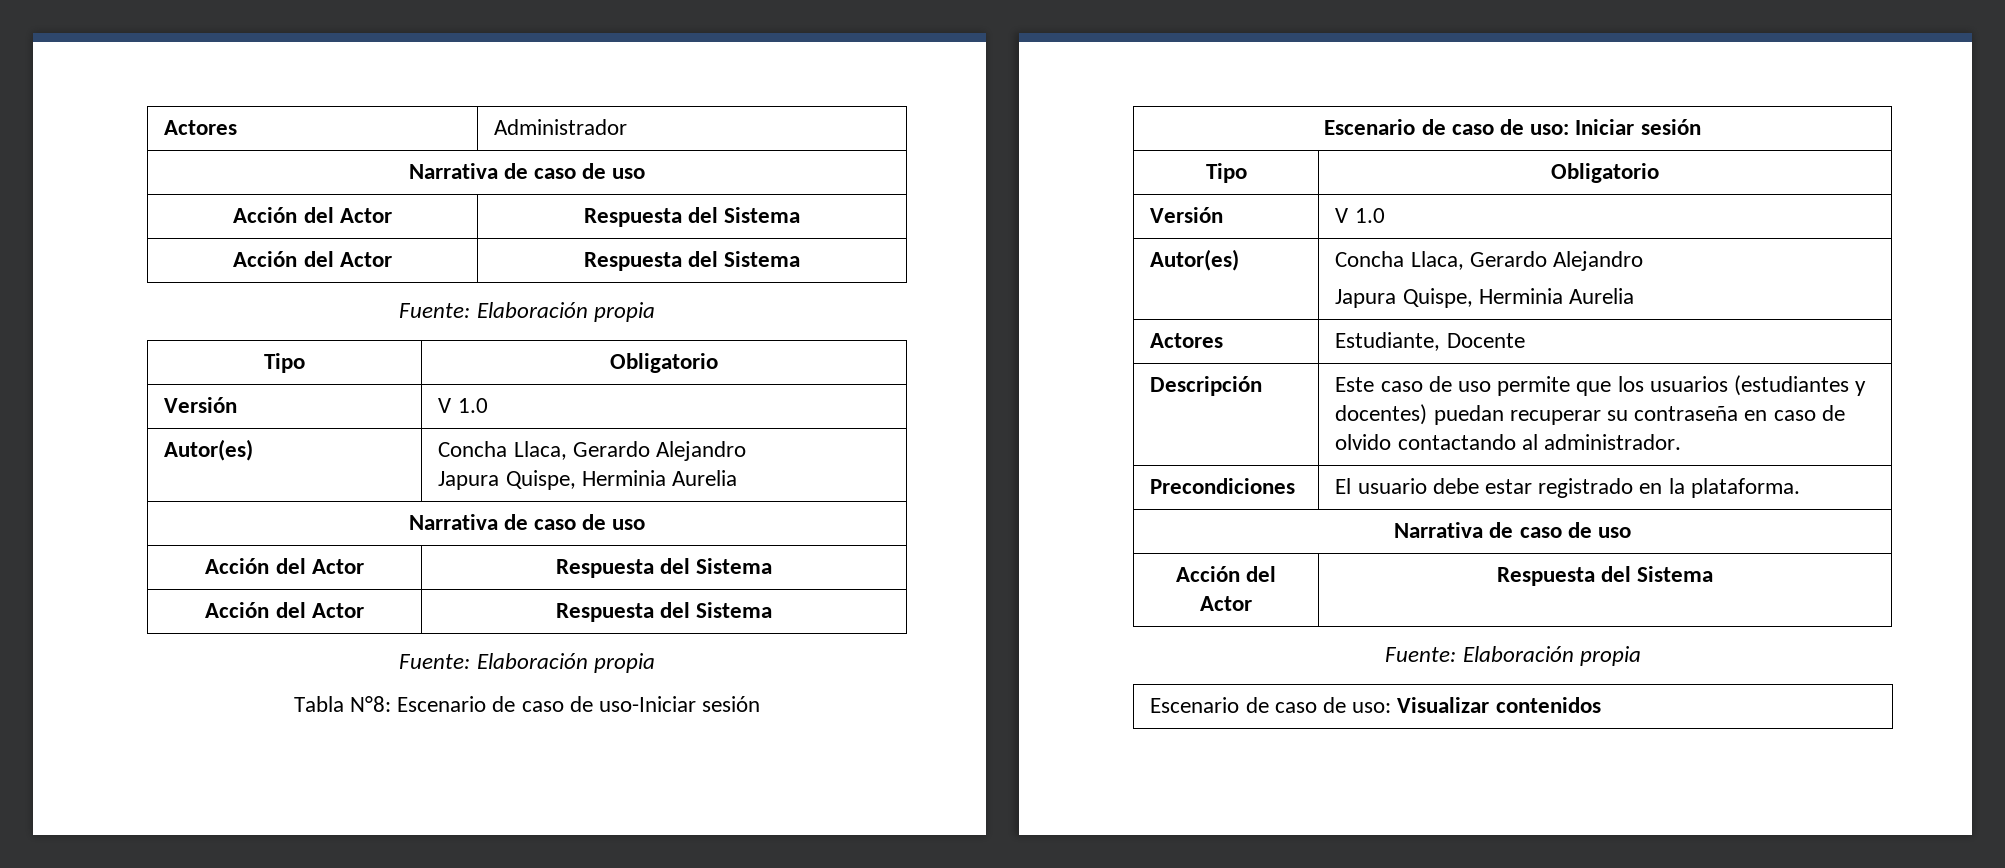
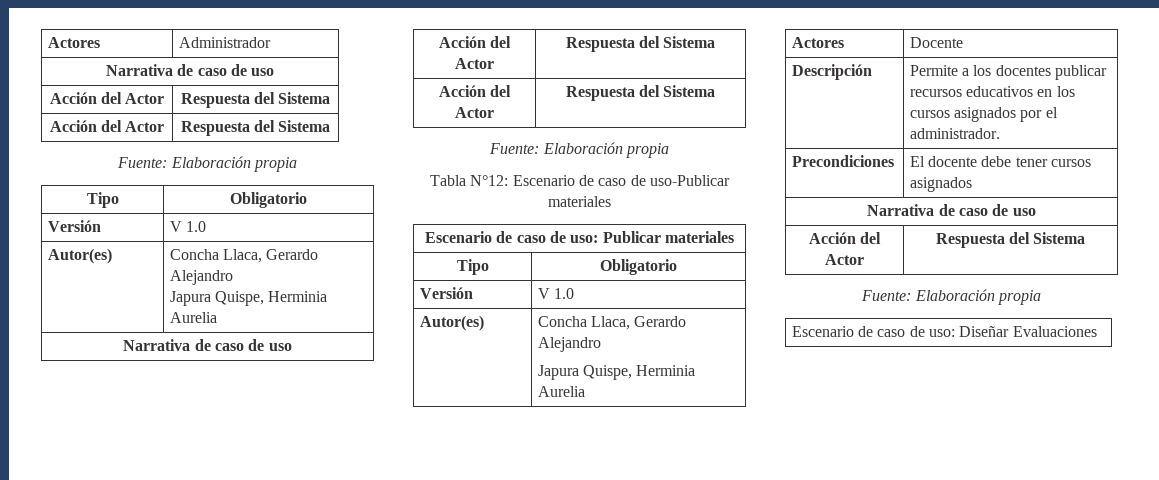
- Tabla N°8: Escenario de caso de uso-Iniciar sesión
- Escenario de caso de uso: Iniciar sesión
+ Tabla N°12: Escenario de caso de uso-Publicar materiales
+ Escenario de caso de uso: Publicar materiales
- Actores | Estudiante, Docente
+ Actores | Docente
- Descripción | Este caso de uso permite que los usuarios (estudiantes y docentes) puedan recuperar su contraseña en caso de olvido contactando al administrador.
- Precondiciones | El usuario debe estar registrado en la plataforma.
+ Descripción | Permite a los docentes publicar recursos educativos en los cursos asignados por el administrador.
+ Precondiciones | El docente debe tener cursos asignados
- Escenario de caso de uso: Visualizar contenidos
+ Escenario de caso de uso: Diseñar Evaluaciones

